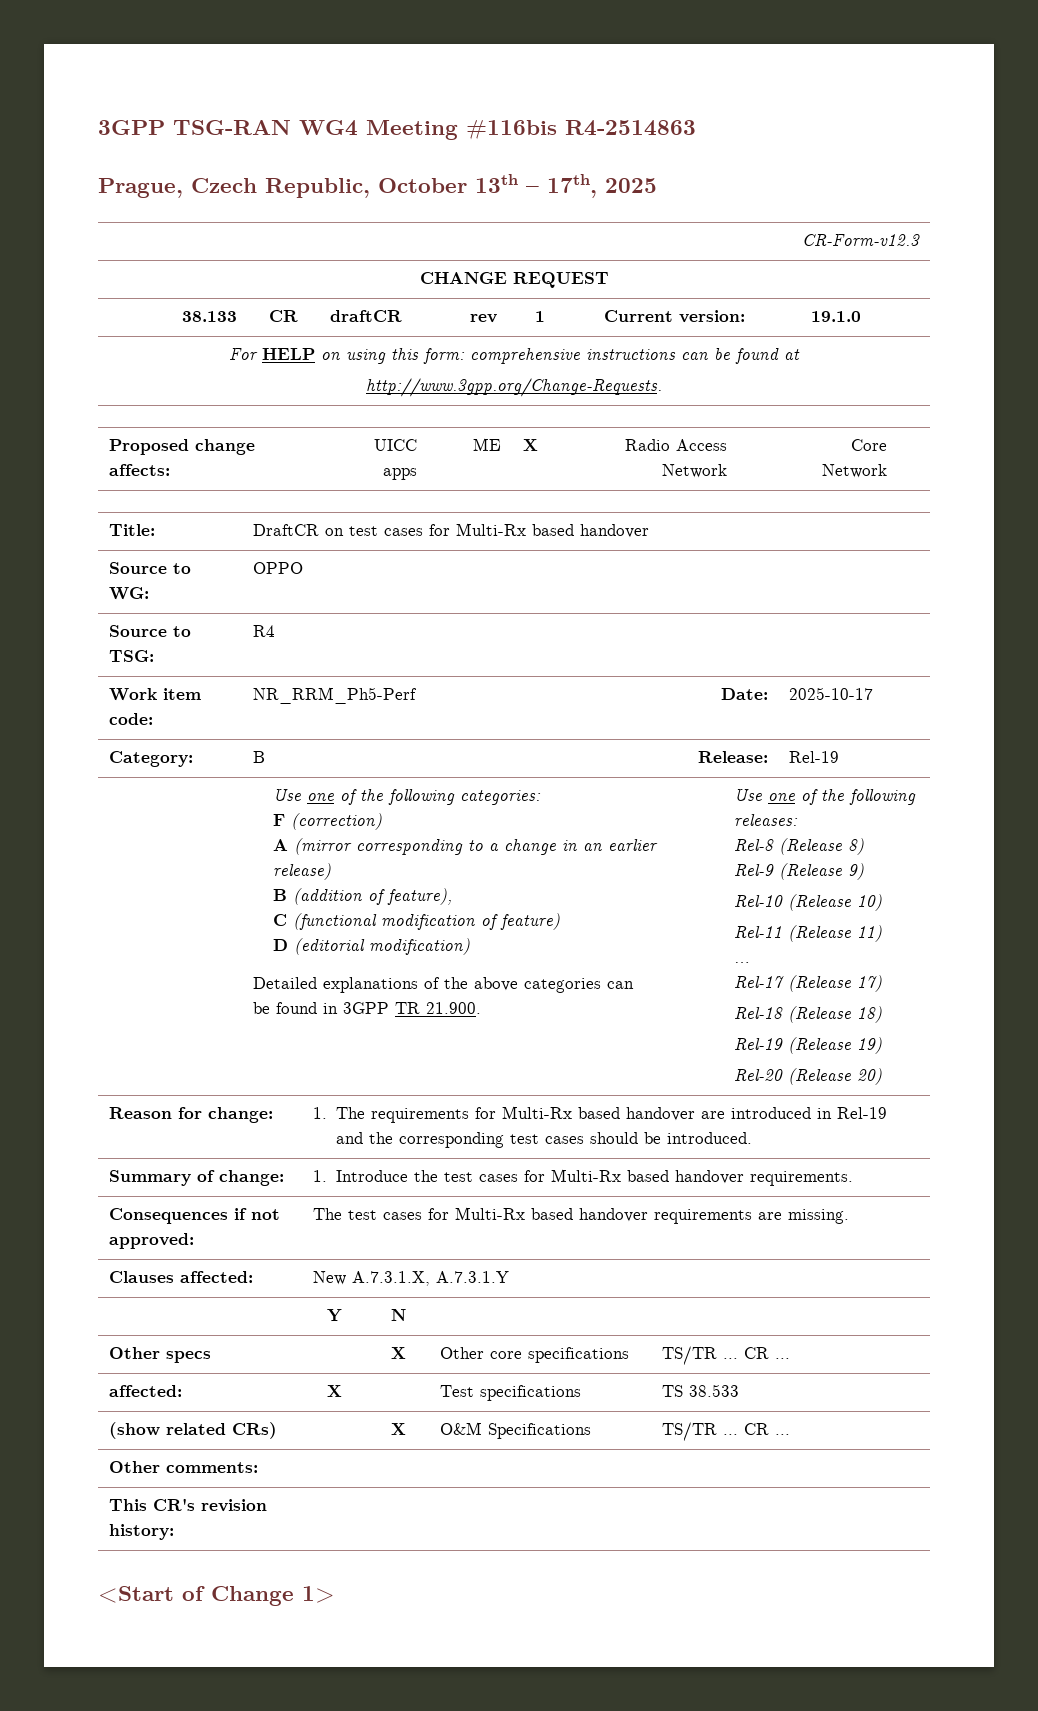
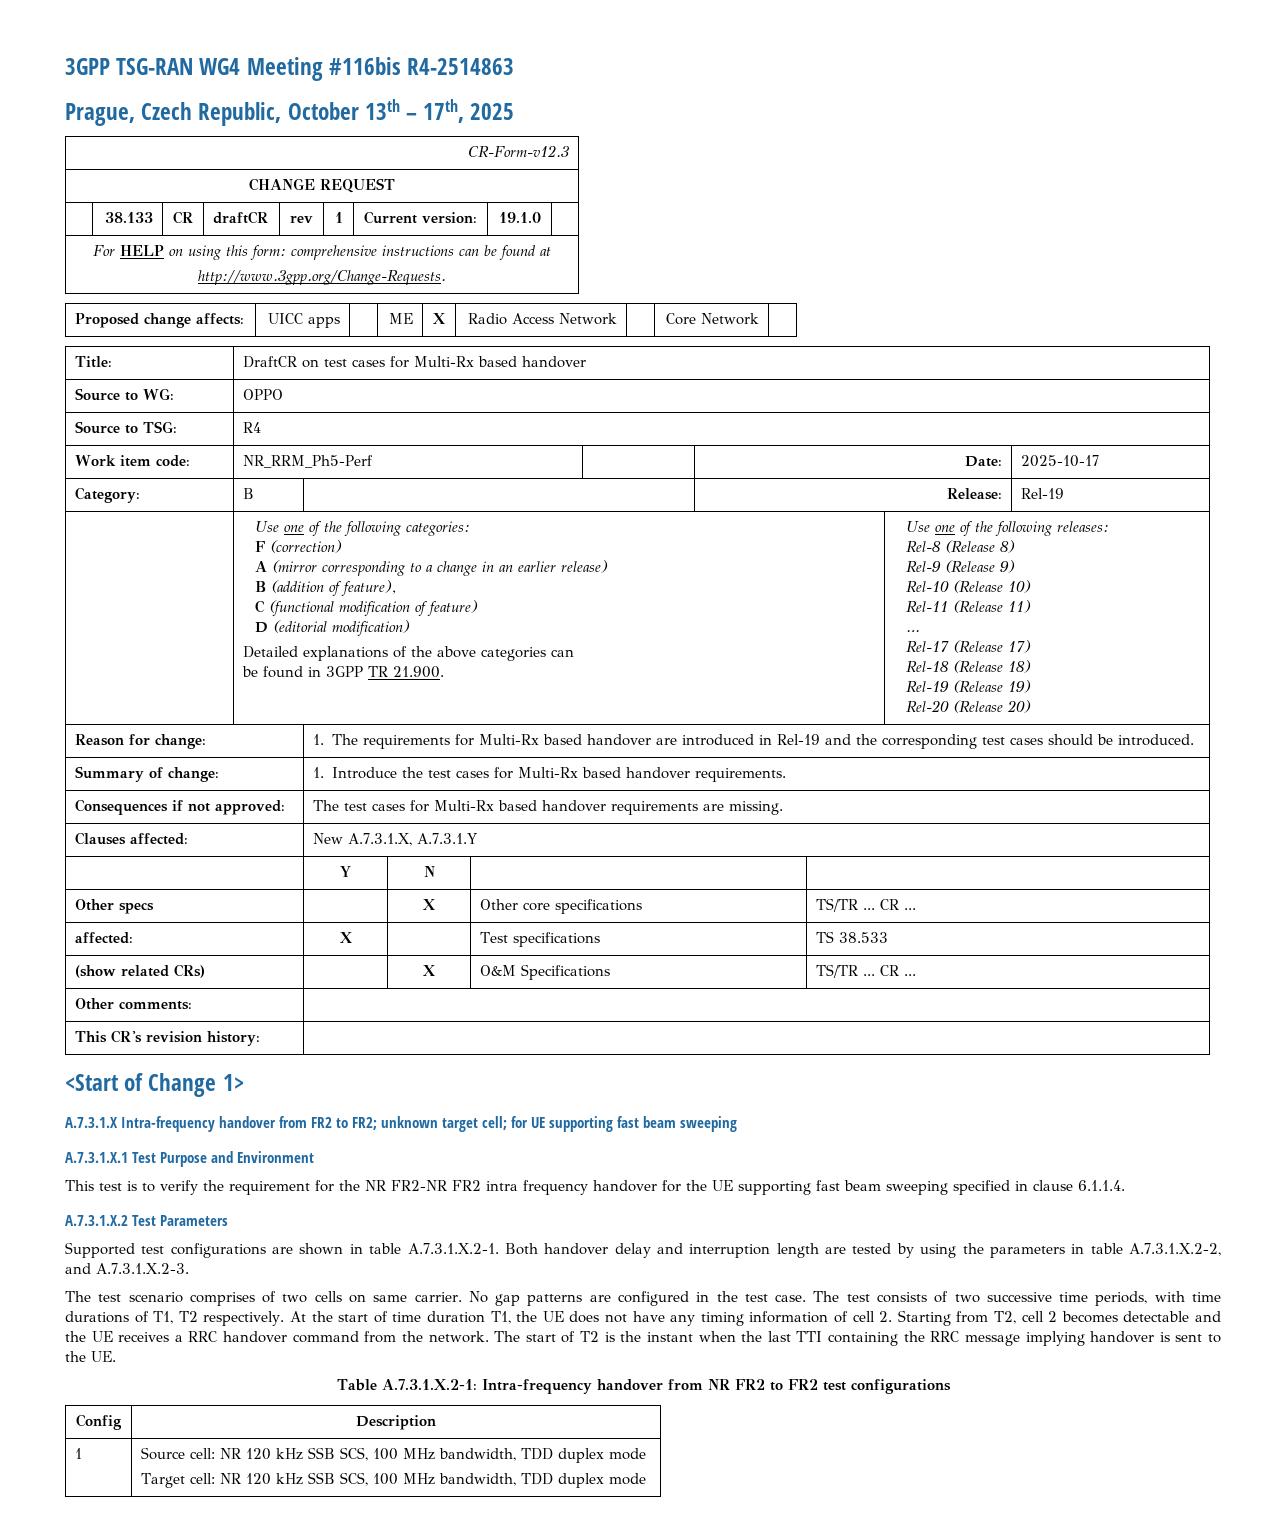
+ A.7.3.1.X Intra-frequency handover from FR2 to FR2; unknown target cell; for UE supporting fast beam sweeping
+ A.7.3.1.X.1 Test Purpose and Environment
+ This test is to verify the requirement for the NR FR2-NR FR2 intra frequency handover for the UE supporting fast beam sweeping specified in clause 6.1.1.4.
+ A.7.3.1.X.2 Test Parameters
+ Supported test configurations are shown in table A.7.3.1.X.2-1. Both handover delay and interruption length are tested by using the parameters in table A.7.3.1.X.2-2, and A.7.3.1.X.2-3.
+ The test scenario comprises of two cells on same carrier. No gap patterns are configured in the test case. The test consists of two successive time periods, with time durations of T1, T2 respectively. At the start of time duration T1, the UE does not have any timing information of cell 2. Starting from T2, cell 2 becomes detectable and the UE receives a RRC handover command from the network. The start of T2 is the instant when the last TTI containing the RRC message implying handover is sent to the UE.
+ Table A.7.3.1.X.2-1: Intra-frequency handover from NR FR2 to FR2 test configurations
+ Config | Description
+ 1 | Source cell: NR 120 kHz SSB SCS, 100 MHz bandwidth, TDD duplex mode
+ Target cell: NR 120 kHz SSB SCS, 100 MHz bandwidth, TDD duplex mode

